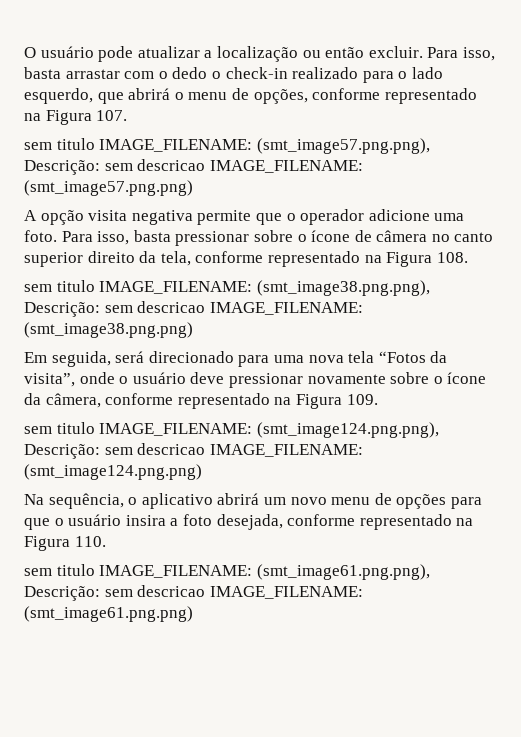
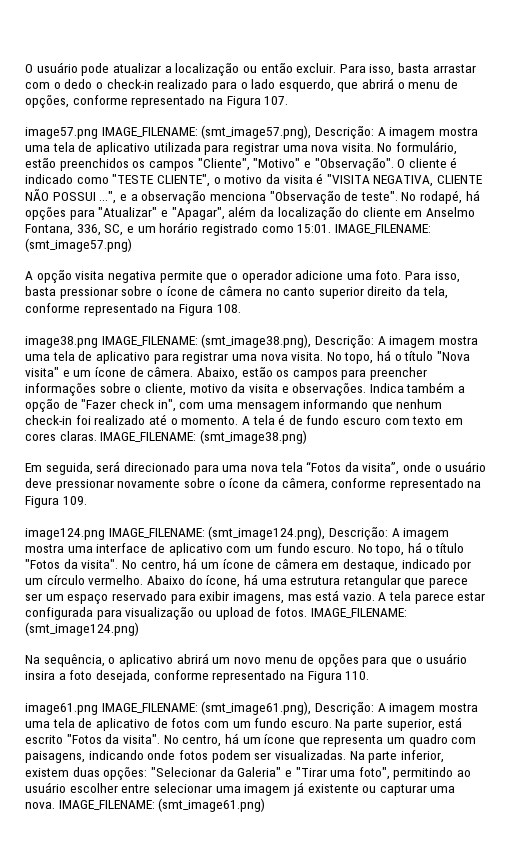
- sem titulo IMAGE_FILENAME: (smt_image57.png.png), Descrição: sem descricao IMAGE_FILENAME: (smt_image57.png.png)
+ image57.png IMAGE_FILENAME: (smt_image57.png), Descrição: A imagem mostra uma tela de aplicativo utilizada para registrar uma nova visita. No formulário, estão preenchidos os campos "Cliente", "Motivo" e "Observação". O cliente é indicado como "TESTE CLIENTE", o motivo da visita é "VISITA NEGATIVA, CLIENTE NÃO POSSUI ...", e a observação menciona "Observação de teste". No rodapé, há opções para "Atualizar" e "Apagar", além da localização do cliente em Anselmo Fontana, 336, SC, e um horário registrado como 15:01. IMAGE_FILENAME: (smt_image57.png)
- sem titulo IMAGE_FILENAME: (smt_image38.png.png), Descrição: sem descricao IMAGE_FILENAME: (smt_image38.png.png)
+ image38.png IMAGE_FILENAME: (smt_image38.png), Descrição: A imagem mostra uma tela de aplicativo para registrar uma nova visita. No topo, há o título "Nova visita" e um ícone de câmera. Abaixo, estão os campos para preencher informações sobre o cliente, motivo da visita e observações. Indica também a opção de "Fazer check in", com uma mensagem informando que nenhum check-in foi realizado até o momento. A tela é de fundo escuro com texto em cores claras. IMAGE_FILENAME: (smt_image38.png)
- sem titulo IMAGE_FILENAME: (smt_image124.png.png), Descrição: sem descricao IMAGE_FILENAME: (smt_image124.png.png)
+ image124.png IMAGE_FILENAME: (smt_image124.png), Descrição: A imagem mostra uma interface de aplicativo com um fundo escuro. No topo, há o título "Fotos da visita". No centro, há um ícone de câmera em destaque, indicado por um círculo vermelho. Abaixo do ícone, há uma estrutura retangular que parece ser um espaço reservado para exibir imagens, mas está vazio. A tela parece estar configurada para visualização ou upload de fotos. IMAGE_FILENAME: (smt_image124.png)
- sem titulo IMAGE_FILENAME: (smt_image61.png.png), Descrição: sem descricao IMAGE_FILENAME: (smt_image61.png.png)
+ image61.png IMAGE_FILENAME: (smt_image61.png), Descrição: A imagem mostra uma tela de aplicativo de fotos com um fundo escuro. Na parte superior, está escrito "Fotos da visita". No centro, há um ícone que representa um quadro com paisagens, indicando onde fotos podem ser visualizadas. Na parte inferior, existem duas opções: "Selecionar da Galeria" e "Tirar uma foto", permitindo ao usuário escolher entre selecionar uma imagem já existente ou capturar uma nova. IMAGE_FILENAME: (smt_image61.png)

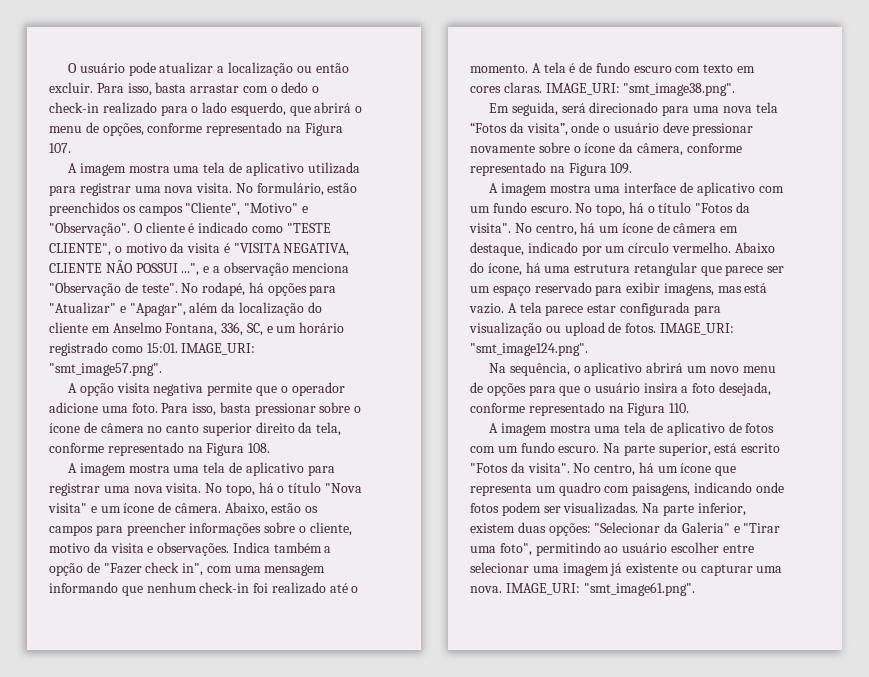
- image57.png IMAGE_FILENAME: (smt_image57.png), Descrição: A imagem mostra uma tela de aplicativo utilizada para registrar uma nova visita.
+ A imagem mostra uma tela de aplicativo utilizada para registrar uma nova visita.
- IMAGE_FILENAME: (smt_image57.png)
+ IMAGE_URI: "smt_image57.png".
- image38.png IMAGE_FILENAME: (smt_image38.png), Descrição: A imagem mostra uma tela de aplicativo para registrar uma nova visita.
+ A imagem mostra uma tela de aplicativo para registrar uma nova visita.
- IMAGE_FILENAME: (smt_image38.png)
+ IMAGE_URI: "smt_image38.png".
- image124.png IMAGE_FILENAME: (smt_image124.png), Descrição: A imagem mostra uma interface de aplicativo com um fundo escuro.
+ A imagem mostra uma interface de aplicativo com um fundo escuro.
- IMAGE_FILENAME: (smt_image124.png)
+ IMAGE_URI: "smt_image124.png".
- image61.png IMAGE_FILENAME: (smt_image61.png), Descrição: A imagem mostra uma tela de aplicativo de fotos com um fundo escuro.
+ A imagem mostra uma tela de aplicativo de fotos com um fundo escuro.
- IMAGE_FILENAME: (smt_image61.png)
+ IMAGE_URI: "smt_image61.png".

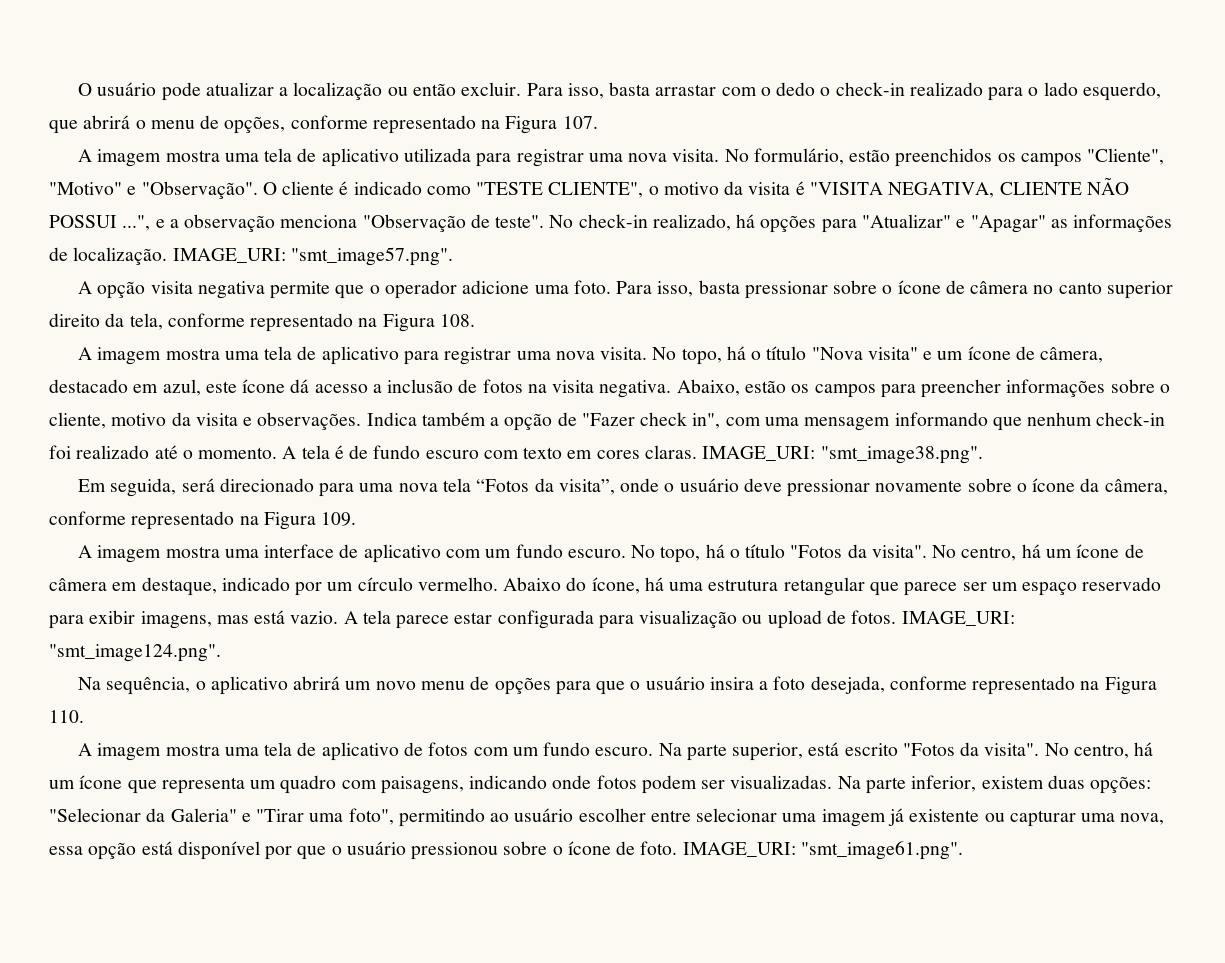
- No rodapé, há opções para "Atualizar" e "Apagar", além da localização do cliente em Anselmo Fontana, 336, SC, e um horário registrado como 15:01.
+ No check-in realizado, há opções para "Atualizar" e "Apagar" as informações de localização.
- No topo, há o título "Nova visita" e um ícone de câmera.
+ No topo, há o título "Nova visita" e um ícone de câmera, destacado em azul, este ícone dá acesso a inclusão de fotos na visita negativa.
- Na parte inferior, existem duas opções: "Selecionar da Galeria" e "Tirar uma foto", permitindo ao usuário escolher entre selecionar uma imagem já existente ou capturar uma nova.
+ Na parte inferior, existem duas opções: "Selecionar da Galeria" e "Tirar uma foto", permitindo ao usuário escolher entre selecionar uma imagem já existente ou capturar uma nova, essa opção está disponível por que o usuário pressionou sobre o ícone de foto.

